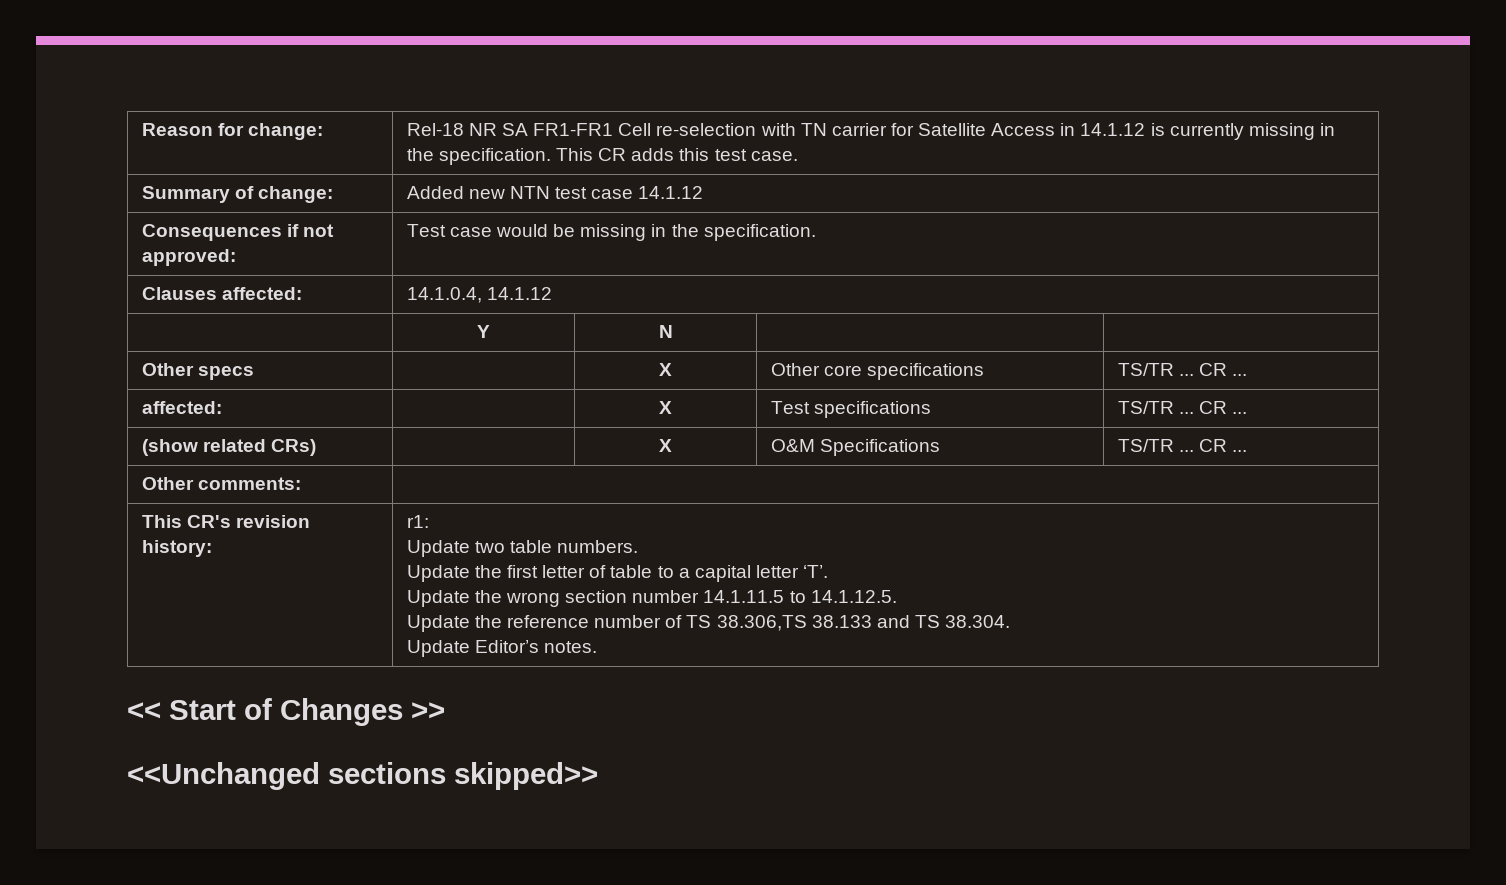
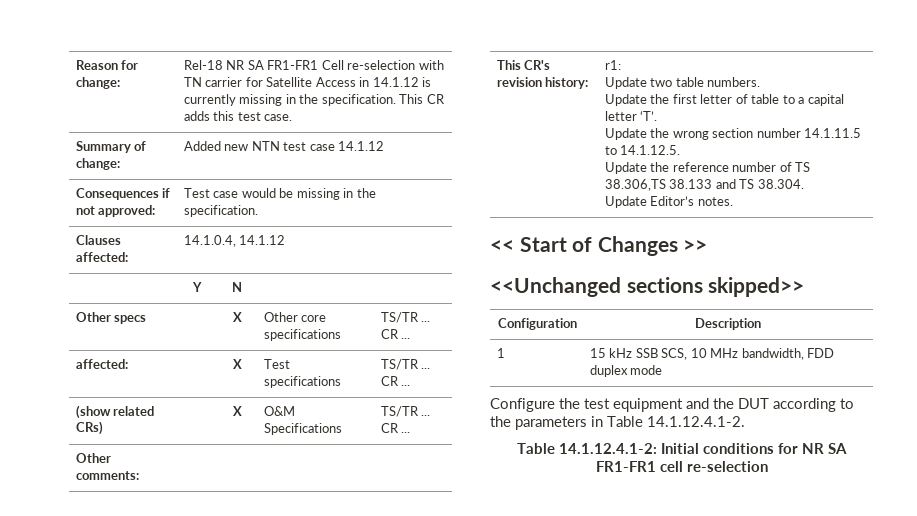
+ Configuration | Description
+ 1 | 15 kHz SSB SCS, 10 MHz bandwidth, FDD duplex mode
+ Configure the test equipment and the DUT according to the parameters in Table 14.1.12.4.1-2.
+ Table 14.1.12.4.1-2: Initial conditions for NR SA FR1-FR1 cell re-selection

